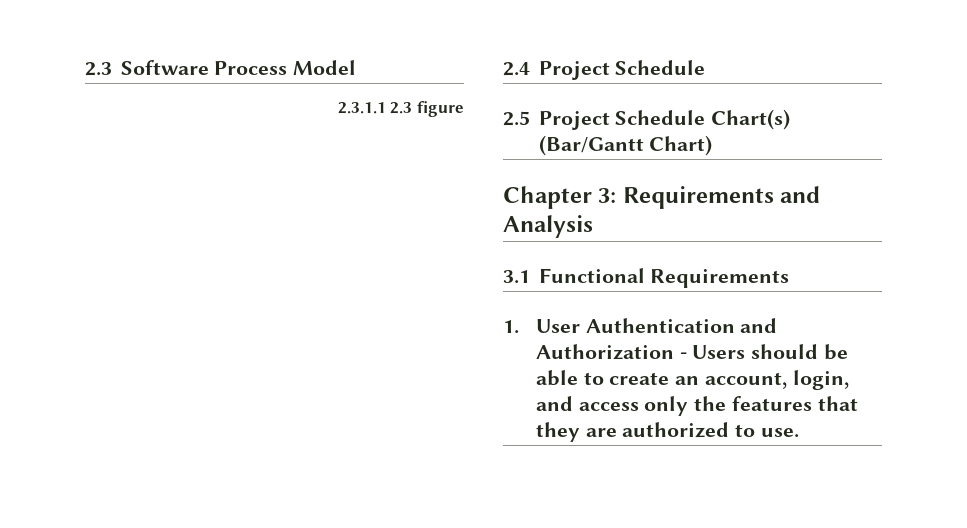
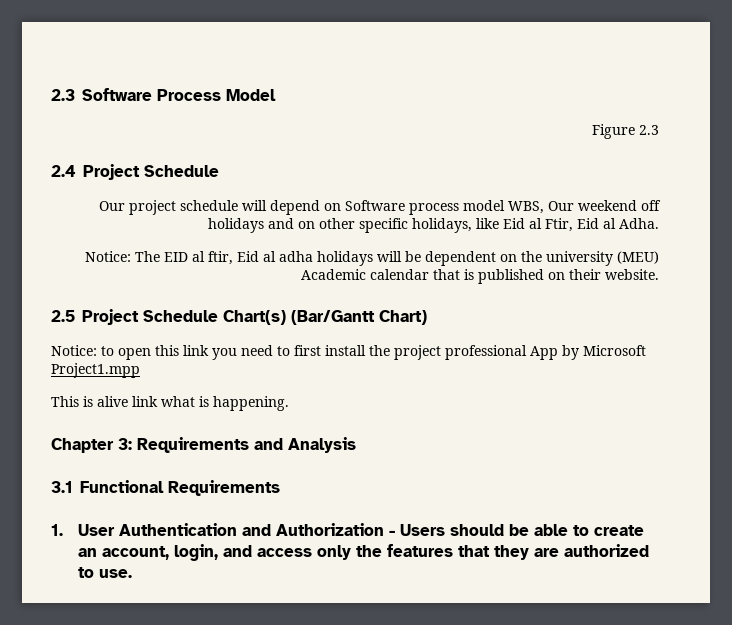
- 2.3.1.1 2.3 figure
+ Figure 2.3
+ Our project schedule will depend on Software process model WBS, Our weekend off holidays and on other specific holidays, like Eid al Ftir, Eid al Adha.
+ Notice: The EID al ftir, Eid al adha holidays will be dependent on the university (MEU) Academic calendar that is published on their website.
+ Notice: to open this link you need to first install the project professional App by Microsoft Project1.mpp
+ This is alive link what is happening.

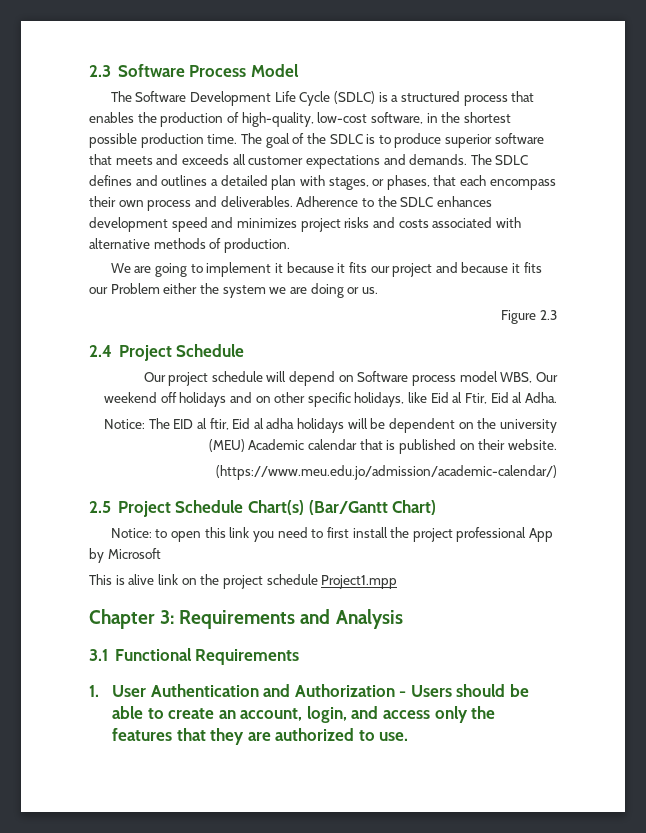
+ The Software Development Life Cycle (SDLC) is a structured process that enables the production of high-quality, low-cost software, in the shortest possible production time. The goal of the SDLC is to produce superior software that meets and exceeds all customer expectations and demands. The SDLC defines and outlines a detailed plan with stages, or phases, that each encompass their own process and deliverables. Adherence to the SDLC enhances development speed and minimizes project risks and costs associated with alternative methods of production.
+ We are going to implement it because it fits our project and because it fits our Problem either the system we are doing or us.
+ (https://www.meu.edu.jo/admission/academic-calendar/)
- Notice: to open this link you need to first install the project professional App by Microsoft Project1.mpp
+ Notice: to open this link you need to first install the project professional App by Microsoft
- This is alive link what is happening.
+ This is alive link on the project schedule Project1.mpp

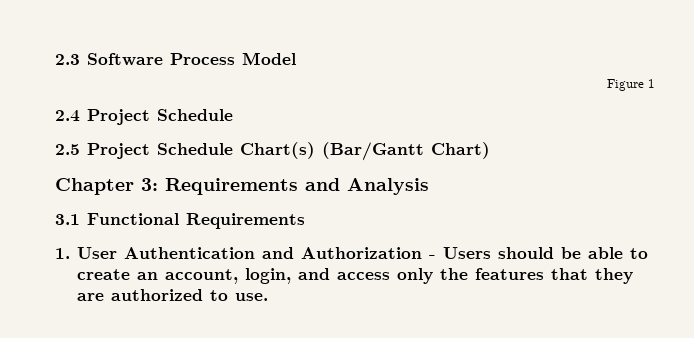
- The Software Development Life Cycle (SDLC) is a structured process that enables the production of high-quality, low-cost software, in the shortest possible production time. The goal of the SDLC is to produce superior software that meets and exceeds all customer expectations and demands. The SDLC defines and outlines a detailed plan with stages, or phases, that each encompass their own process and deliverables. Adherence to the SDLC enhances development speed and minimizes project risks and costs associated with alternative methods of production.
- We are going to implement it because it fits our project and because it fits our Problem either the system we are doing or us.
- Figure 2.3
+ Figure 1
- Our project schedule will depend on Software process model WBS, Our weekend off holidays and on other specific holidays, like Eid al Ftir, Eid al Adha.
- Notice: The EID al ftir, Eid al adha holidays will be dependent on the university (MEU) Academic calendar that is published on their website.
- (https://www.meu.edu.jo/admission/academic-calendar/)
- Notice: to open this link you need to first install the project professional App by Microsoft
- This is alive link on the project schedule Project1.mpp

